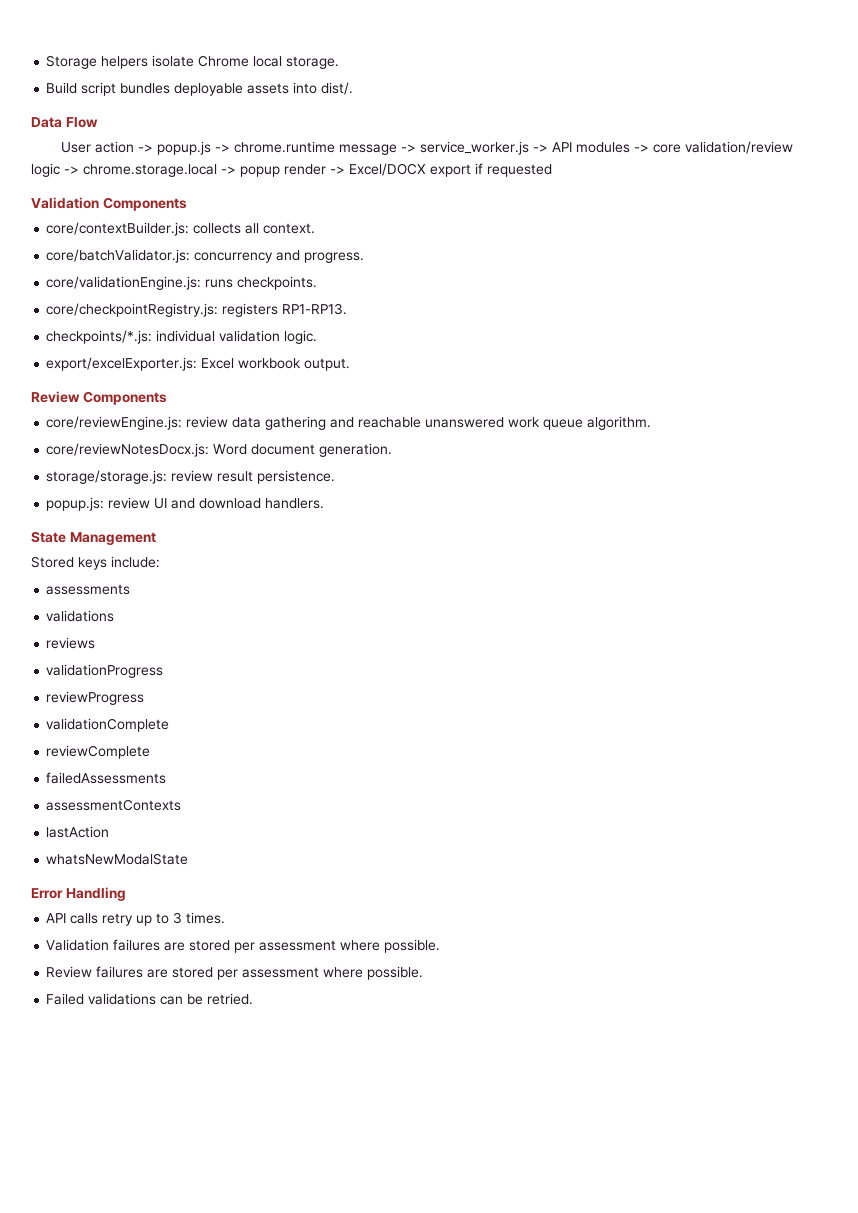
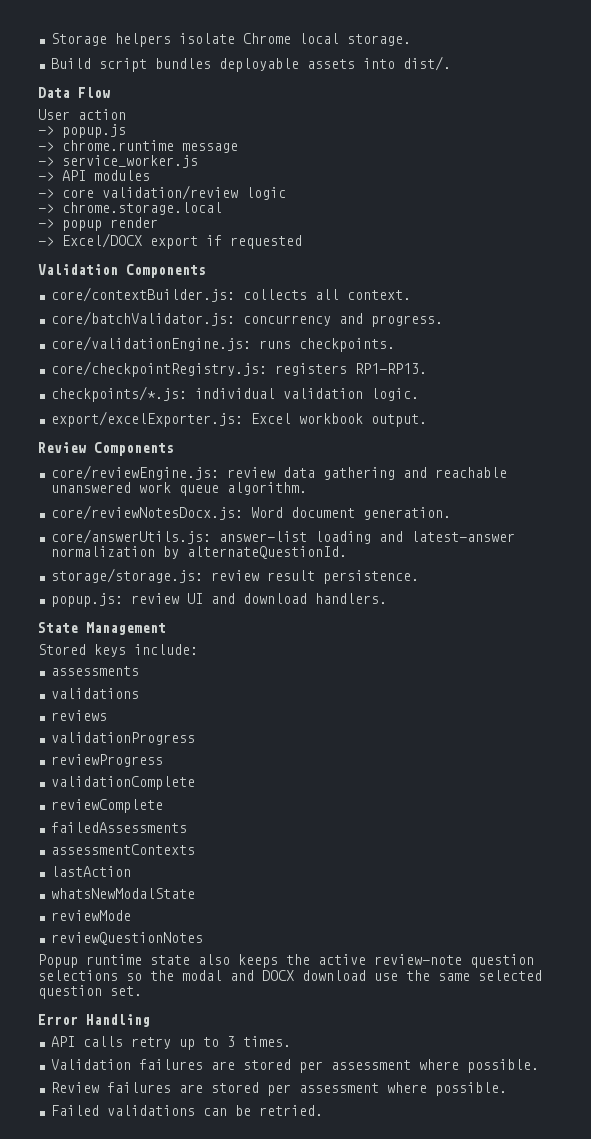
- User action -> popup.js -> chrome.runtime message -> service_worker.js -> API modules -> core validation/review logic -> chrome.storage.local -> popup render -> Excel/DOCX export if requested
+ User action
+ -> popup.js
+ -> chrome.runtime message
+ -> service_worker.js
+ -> API modules
+ -> core validation/review logic
+ -> chrome.storage.local
+ -> popup render
+ -> Excel/DOCX export if requested
+ core/answerUtils.js: answer-list loading and latest-answer normalization by alternateQuestionId.
+ reviewMode
+ reviewQuestionNotes
+ Popup runtime state also keeps the active review-note question selections so the modal and DOCX download use the same selected question set.

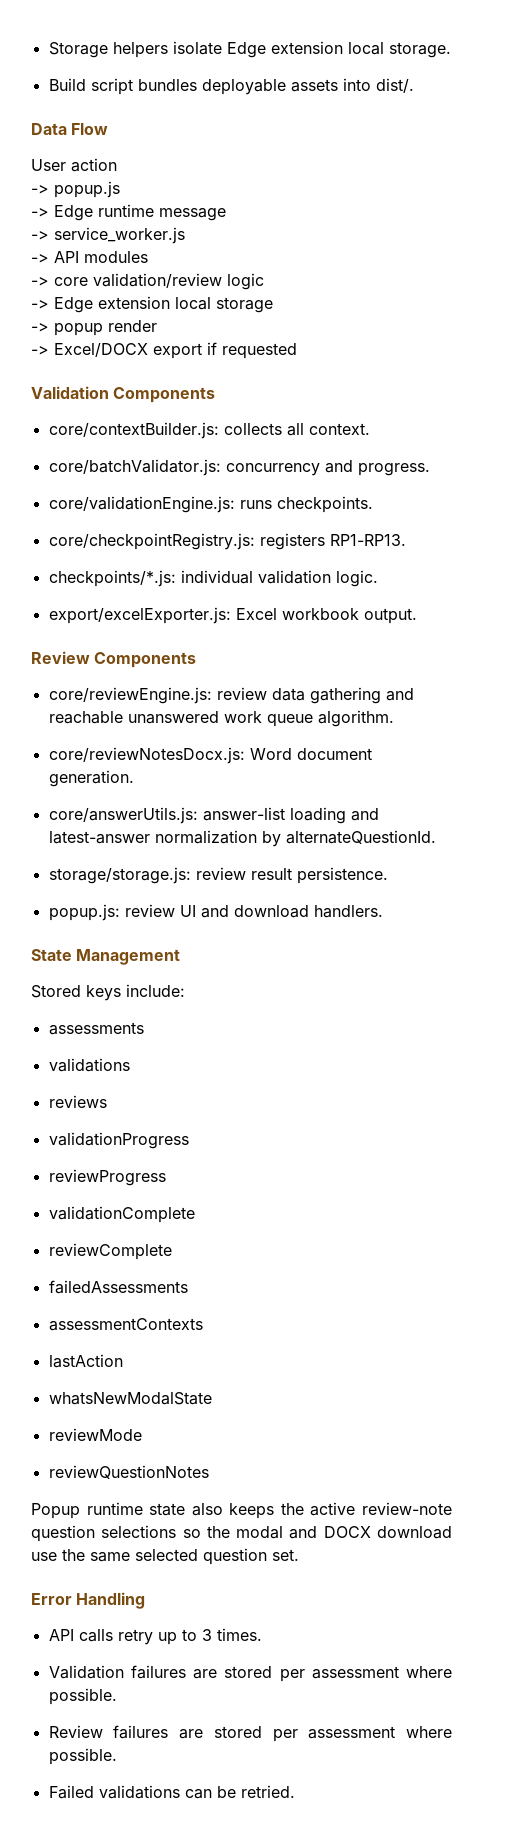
- Storage helpers isolate Chrome local storage.
+ Storage helpers isolate Edge extension local storage.
- -> chrome.runtime message
+ -> Edge runtime message
- -> chrome.storage.local
+ -> Edge extension local storage

